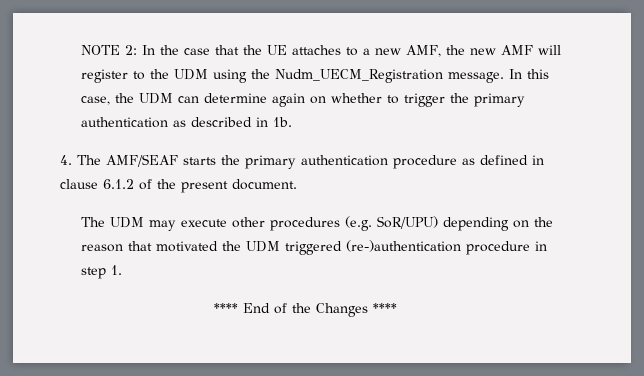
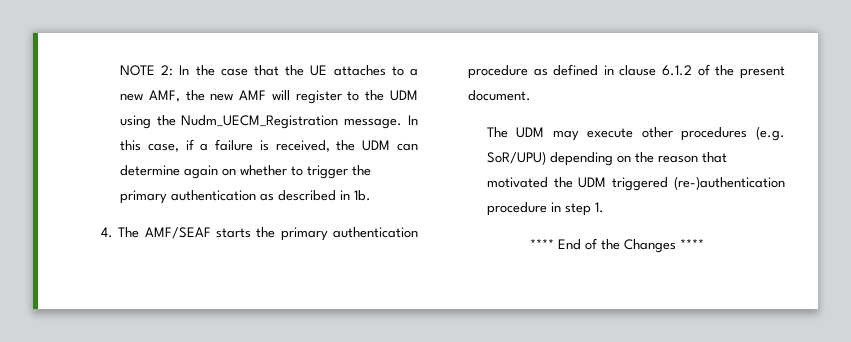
- In this case, the UDM can determine again on whether to trigger the primary authentication as described in 1b.
+ In this case, if a failure is received, the UDM can determine again on whether to trigger the primary authentication as described in 1b.

